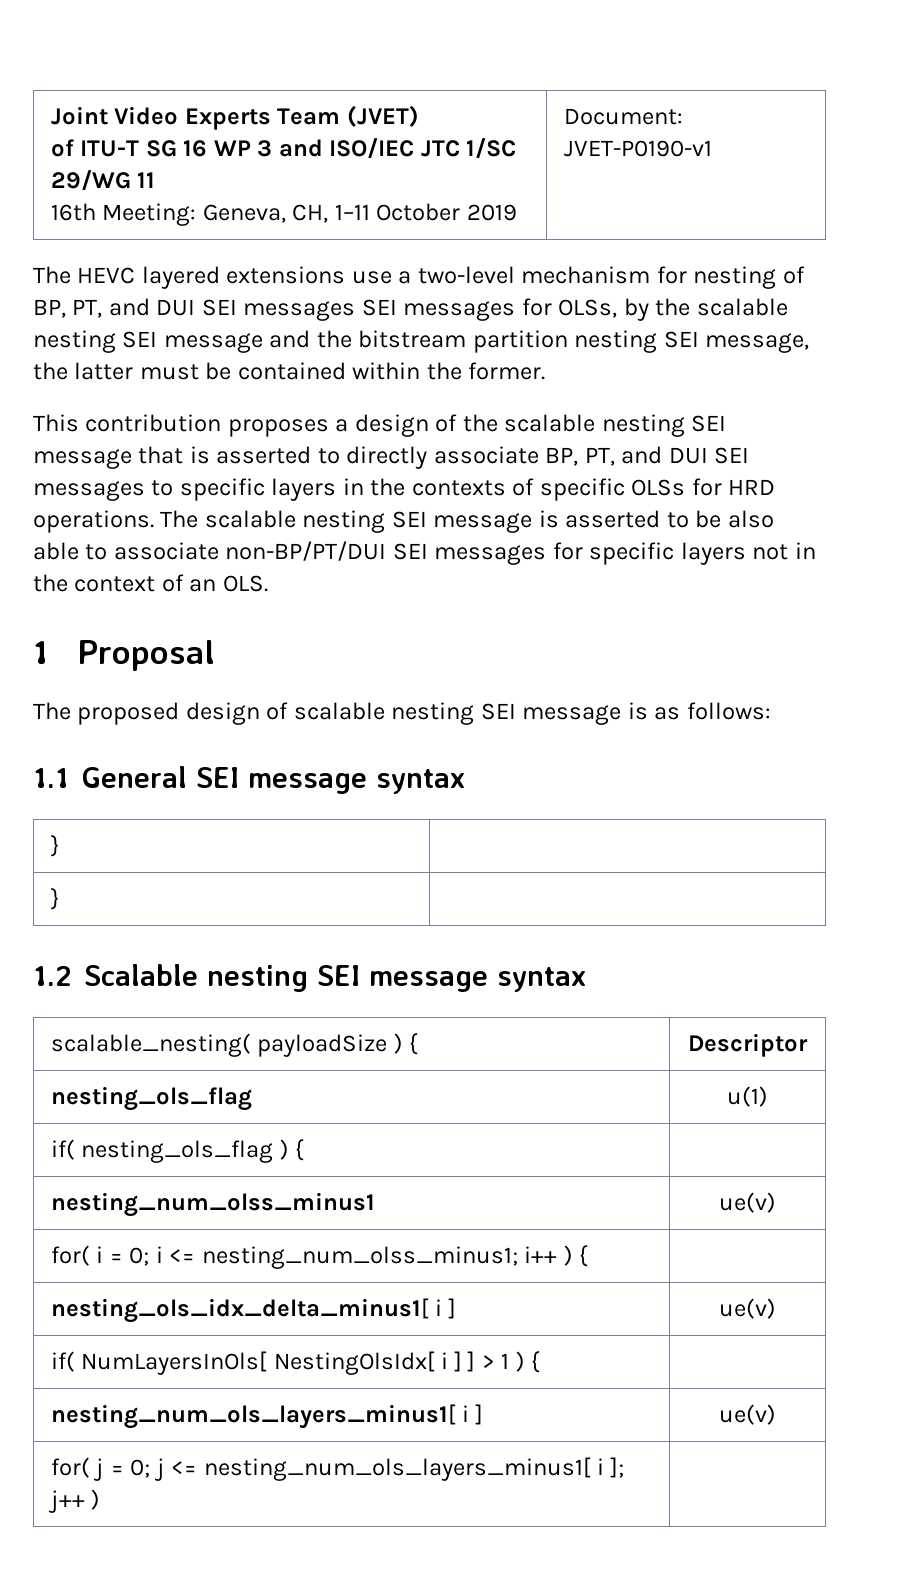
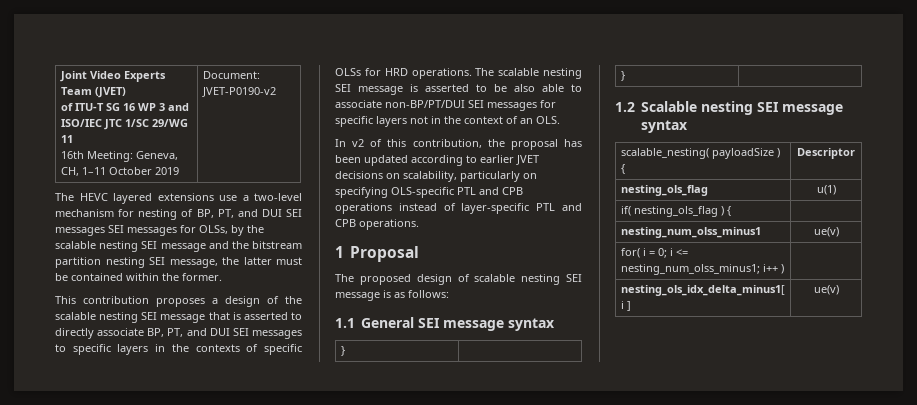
  Joint Video Experts Team (JVET)
  of ITU-T SG 16 WP 3 and ISO/IEC JTC 1/SC 29/WG 11
- 16th Meeting: Geneva, CH, 1–11 October 2019 | Document: JVET-P0190-v1
+ 16th Meeting: Geneva, CH, 1–11 October 2019 | Document: JVET-P0190-v2
+ In v2 of this contribution, the proposal has been updated according to earlier JVET decisions on scalability, particularly on specifying OLS-specific PTL and CPB operations instead of layer-specific PTL and CPB operations.
- for( i = 0; i <= nesting_num_olss_minus1; i++ ) { |
+ for( i = 0; i <= nesting_num_olss_minus1; i++ ) |
- if( NumLayersInOls[ NestingOlsIdx[ i ] ] > 1 ) { |
- nesting_num_ols_layers_minus1[ i ] | ue(v)
- for( j = 0; j <= nesting_num_ols_layers_minus1[ i ]; j++ ) |

